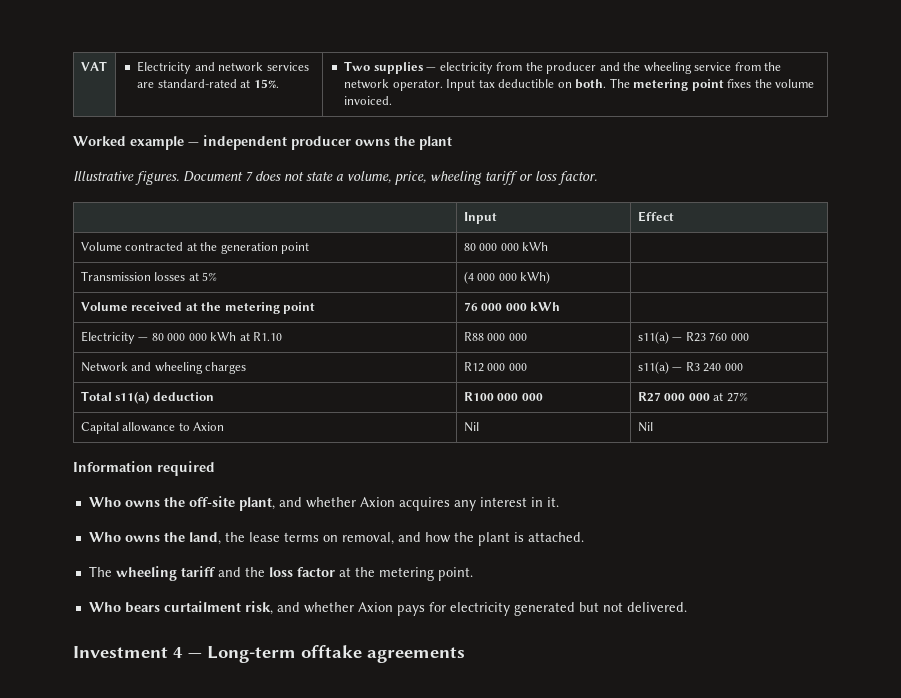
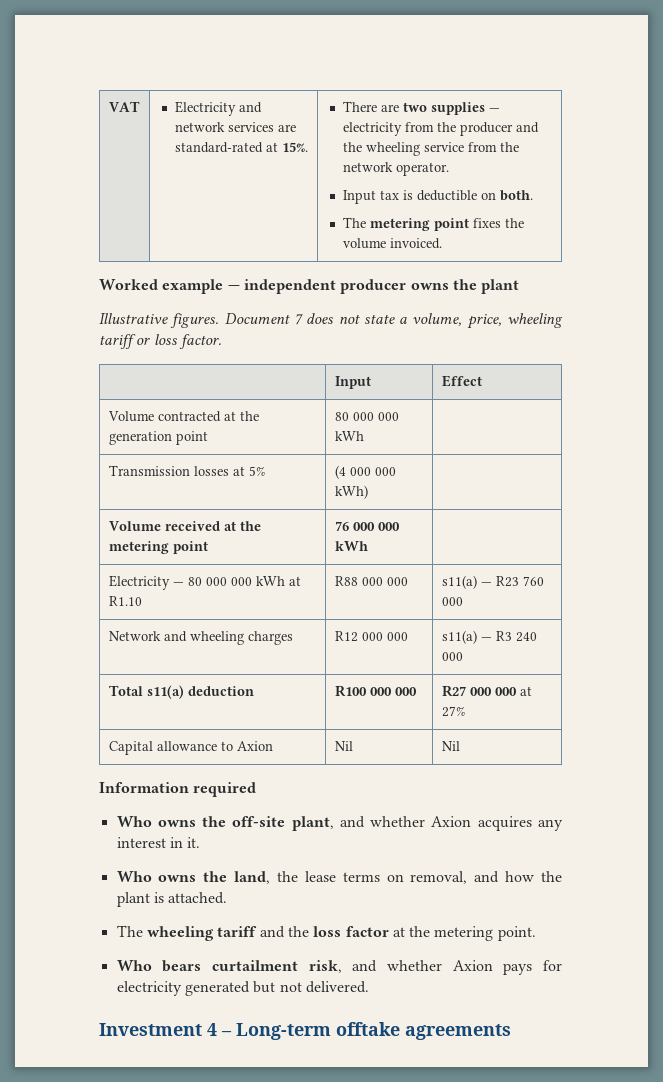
- VAT | Electricity and network services are standard-rated at 15%. | Two supplies — electricity from the producer and the wheeling service from the network operator. Input tax deductible on both. The metering point fixes the volume invoiced.
+ VAT | Electricity and network services are standard-rated at 15%. | There are two supplies — electricity from the producer and the wheeling service from the network operator.
+ Input tax is deductible on both.
+ The metering point fixes the volume invoiced.
- Investment 4 — Long-term offtake agreements
+ Investment 4 – Long-term offtake agreements

